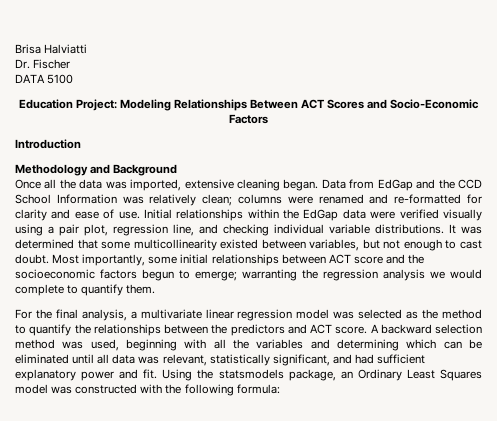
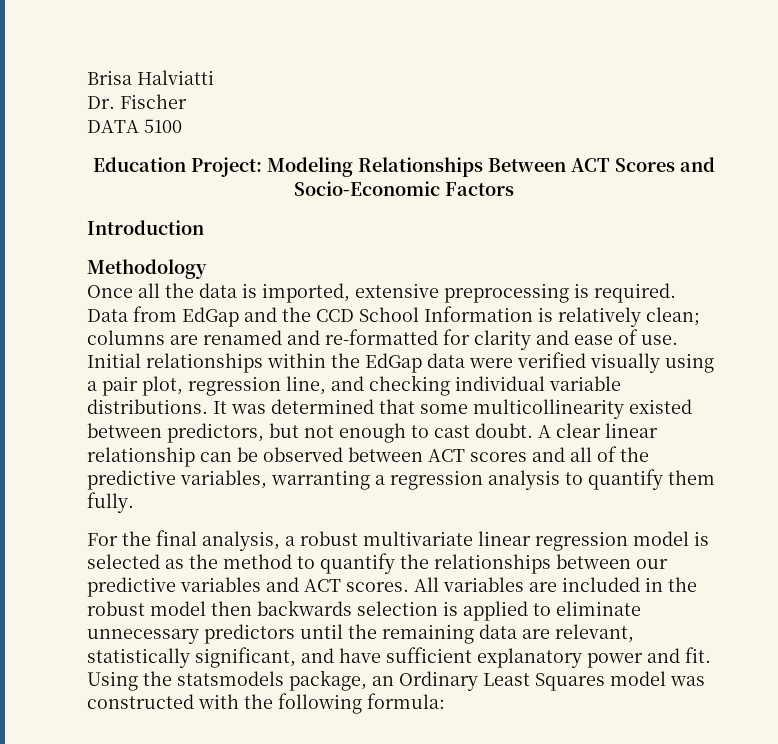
- Methodology and Background
+ Methodology
- Once all the data was imported, extensive cleaning began.
+ Once all the data is imported, extensive preprocessing is required.
- Data from EdGap and the CCD School Information was relatively clean; columns were renamed and re-formatted for clarity and ease of use.
+ Data from EdGap and the CCD School Information is relatively clean; columns are renamed and re-formatted for clarity and ease of use.
- It was determined that some multicollinearity existed between variables, but not enough to cast doubt.
+ It was determined that some multicollinearity existed between predictors, but not enough to cast doubt.
- Most importantly, some initial relationships between ACT score and the socioeconomic factors begun to emerge; warranting the regression analysis we would complete to quantify them.
+ A clear linear relationship can be observed between ACT scores and all of the predictive variables, warranting a regression analysis to quantify them fully.
- For the final analysis, a multivariate linear regression model was selected as the method to quantify the relationships between the predictors and ACT score. A backward selection method was used, beginning with all the variables and determining which can be eliminated until all data was relevant, statistically significant, and had sufficient explanatory power and fit.
+ For the final analysis, a robust multivariate linear regression model is selected as the method to quantify the relationships between our predictive variables and ACT scores. All variables are included in the robust model then backwards selection is applied to eliminate unnecessary predictors until the remaining data are relevant, statistically significant, and have sufficient explanatory power and fit.

